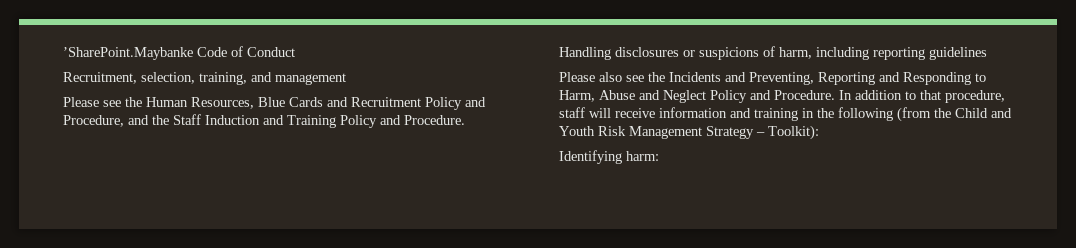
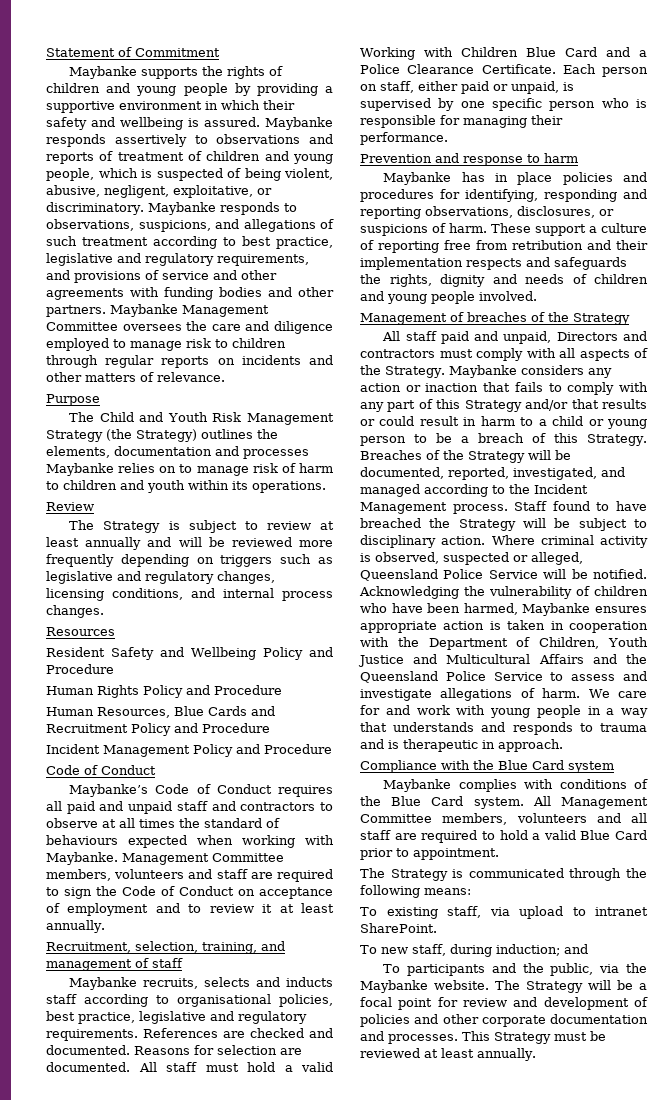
- ’SharePoint.Maybanke Code of Conduct
- Recruitment, selection, training, and management
- Please see the Human Resources, Blue Cards and Recruitment Policy and Procedure, and the Staff Induction and Training Policy and Procedure.
- Handling disclosures or suspicions of harm, including reporting guidelines
- Please also see the Incidents and Preventing, Reporting and Responding to Harm, Abuse and Neglect Policy and Procedure. In addition to that procedure, staff will receive information and training in the following (from the Child and Youth Risk Management Strategy – Toolkit):
- Identifying harm:
+ Statement of Commitment
+ Maybanke supports the rights of children and young people by providing a supportive environment in which their safety and wellbeing is assured. Maybanke responds assertively to observations and reports of treatment of children and young people, which is suspected of being violent, abusive, negligent, exploitative, or discriminatory. Maybanke responds to observations, suspicions, and allegations of such treatment according to best practice, legislative and regulatory requirements, and provisions of service and other agreements with funding bodies and other partners. Maybanke Management Committee oversees the care and diligence employed to manage risk to children through regular reports on incidents and other matters of relevance.
+ Purpose
+ The Child and Youth Risk Management Strategy (the Strategy) outlines the elements, documentation and processes Maybanke relies on to manage risk of harm to children and youth within its operations.
+ Review
+ The Strategy is subject to review at least annually and will be reviewed more frequently depending on triggers such as legislative and regulatory changes, licensing conditions, and internal process changes.
+ Resources
+ Resident Safety and Wellbeing Policy and Procedure
+ Human Rights Policy and Procedure
+ Human Resources, Blue Cards and Recruitment Policy and Procedure
+ Incident Management Policy and Procedure
+ Code of Conduct
+ Maybanke’s Code of Conduct requires all paid and unpaid staff and contractors to observe at all times the standard of behaviours expected when working with Maybanke. Management Committee members, volunteers and staff are required to sign the Code of Conduct on acceptance of employment and to review it at least annually.
+ Recruitment, selection, training, and management of staff
+ Maybanke recruits, selects and inducts staff according to organisational policies, best practice, legislative and regulatory requirements. References are checked and documented. Reasons for selection are documented. All staff must hold a valid Working with Children Blue Card and a Police Clearance Certificate. Each person on staff, either paid or unpaid, is supervised by one specific person who is responsible for managing their performance.
+ Prevention and response to harm
+ Maybanke has in place policies and procedures for identifying, responding and reporting observations, disclosures, or suspicions of harm. These support a culture of reporting free from retribution and their implementation respects and safeguards the rights, dignity and needs of children and young people involved.
+ Management of breaches of the Strategy
+ All staff paid and unpaid, Directors and contractors must comply with all aspects of the Strategy. Maybanke considers any action or inaction that fails to comply with any part of this Strategy and/or that results or could result in harm to a child or young person to be a breach of this Strategy. Breaches of the Strategy will be documented, reported, investigated, and managed according to the Incident Management process. Staff found to have breached the Strategy will be subject to disciplinary action. Where criminal activity is observed, suspected or alleged, Queensland Police Service will be notified. Acknowledging the vulnerability of children who have been harmed, Maybanke ensures appropriate action is taken in cooperation with the Department of Children, Youth Justice and Multicultural Affairs and the Queensland Police Service to assess and investigate allegations of harm. We care for and work with young people in a way that understands and responds to trauma and is therapeutic in approach.
+ Compliance with the Blue Card system
+ Maybanke complies with conditions of the Blue Card system. All Management Committee members, volunteers and all staff are required to hold a valid Blue Card prior to appointment.
+ The Strategy is communicated through the following means:
+ To existing staff, via upload to intranet SharePoint.
+ To new staff, during induction; and
+ To participants and the public, via the Maybanke website. The Strategy will be a focal point for review and development of policies and other corporate documentation and processes. This Strategy must be reviewed at least annually.

